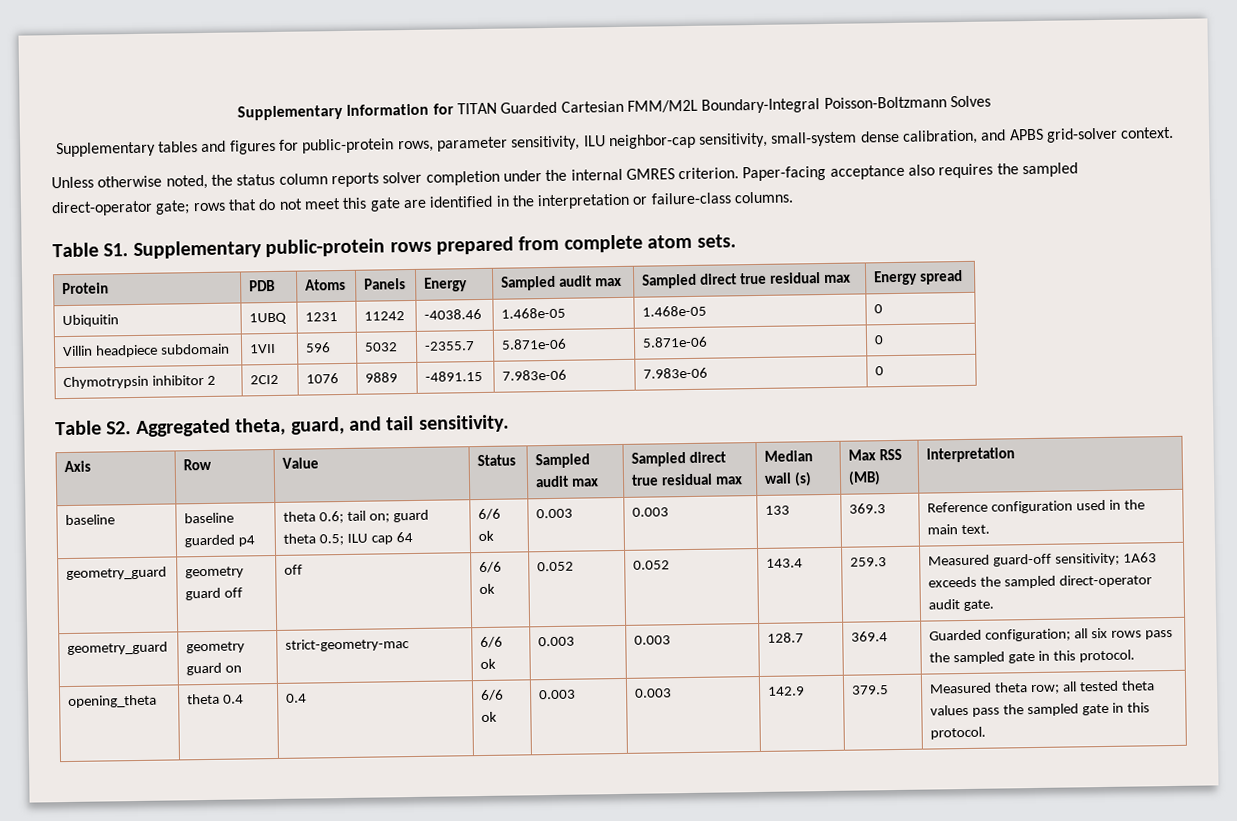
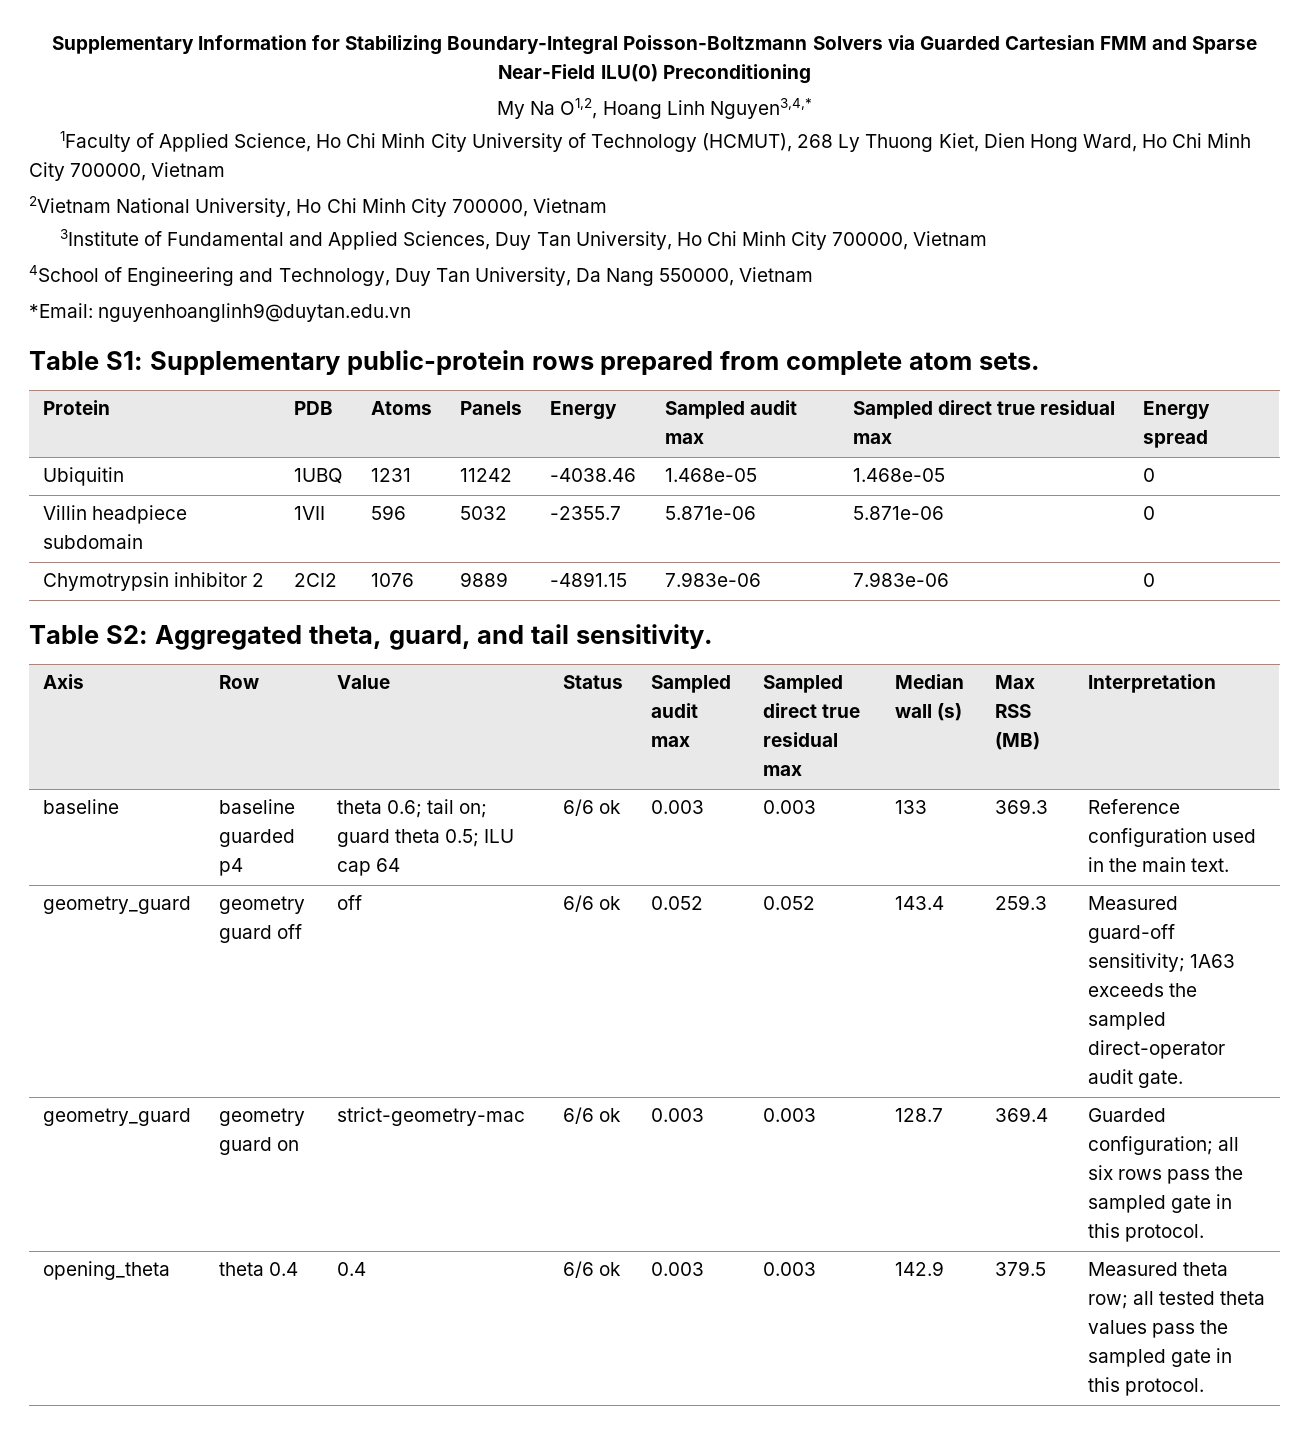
- Supplementary Information for TITAN Guarded Cartesian FMM/M2L Boundary-Integral Poisson-Boltzmann Solves
- Supplementary tables and figures for public-protein rows, parameter sensitivity, ILU neighbor-cap sensitivity, small-system dense calibration, and APBS grid-solver context.
- Unless otherwise noted, the status column reports solver completion under the internal GMRES criterion. Paper-facing acceptance also requires the sampled direct-operator gate; rows that do not meet this gate are identified in the interpretation or failure-class columns.
- Table S1. Supplementary public-protein rows prepared from complete atom sets.
+ Supplementary Information for Stabilizing Boundary-Integral Poisson-Boltzmann Solvers via Guarded Cartesian FMM and Sparse Near-Field ILU(0) Preconditioning
+ My Na O1,2, Hoang Linh Nguyen3,4,*
+ 1Faculty of Applied Science, Ho Chi Minh City University of Technology (HCMUT), 268 Ly Thuong Kiet, Dien Hong Ward, Ho Chi Minh City 700000, Vietnam
+ 2Vietnam National University, Ho Chi Minh City 700000, Vietnam
+ 3Institute of Fundamental and Applied Sciences, Duy Tan University, Ho Chi Minh City 700000, Vietnam
+ 4School of Engineering and Technology, Duy Tan University, Da Nang 550000, Vietnam
+ *Email: nguyenhoanglinh9@duytan.edu.vn
+ Table S1: Supplementary public-protein rows prepared from complete atom sets.
- Table S2. Aggregated theta, guard, and tail sensitivity.
+ Table S2: Aggregated theta, guard, and tail sensitivity.

